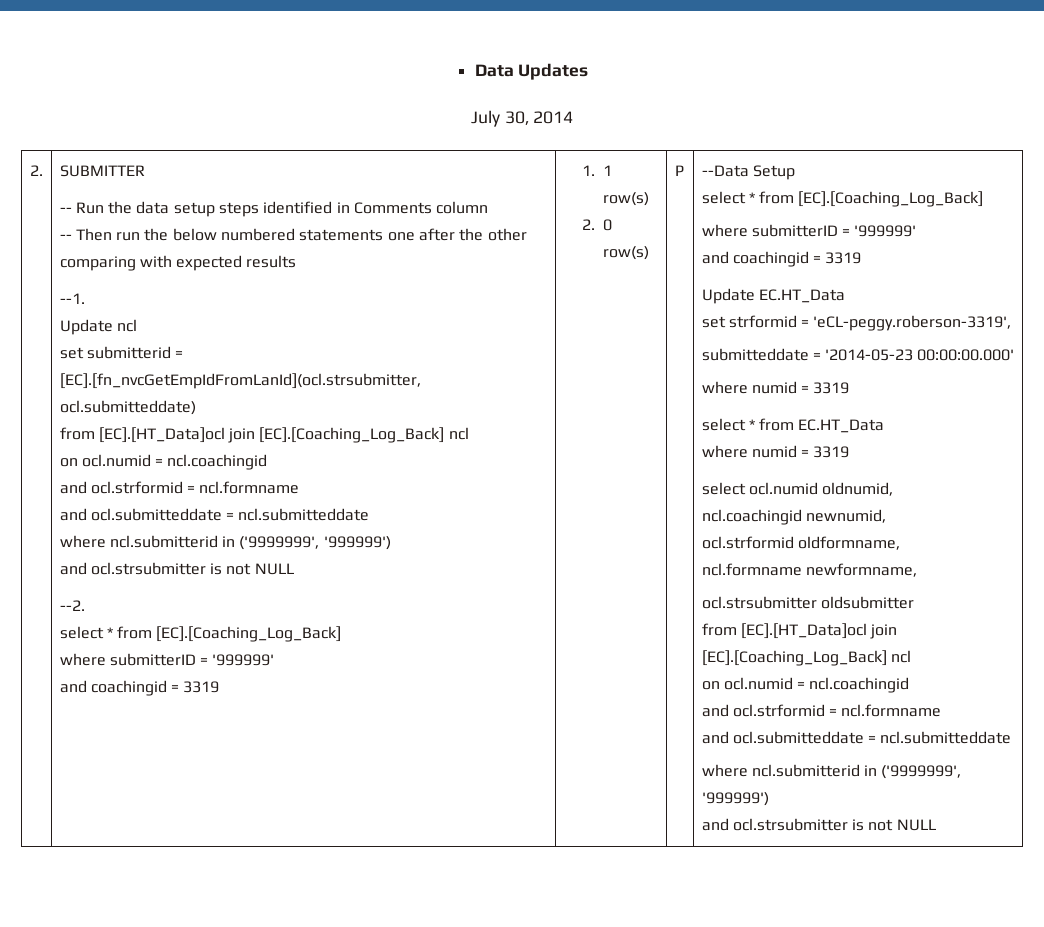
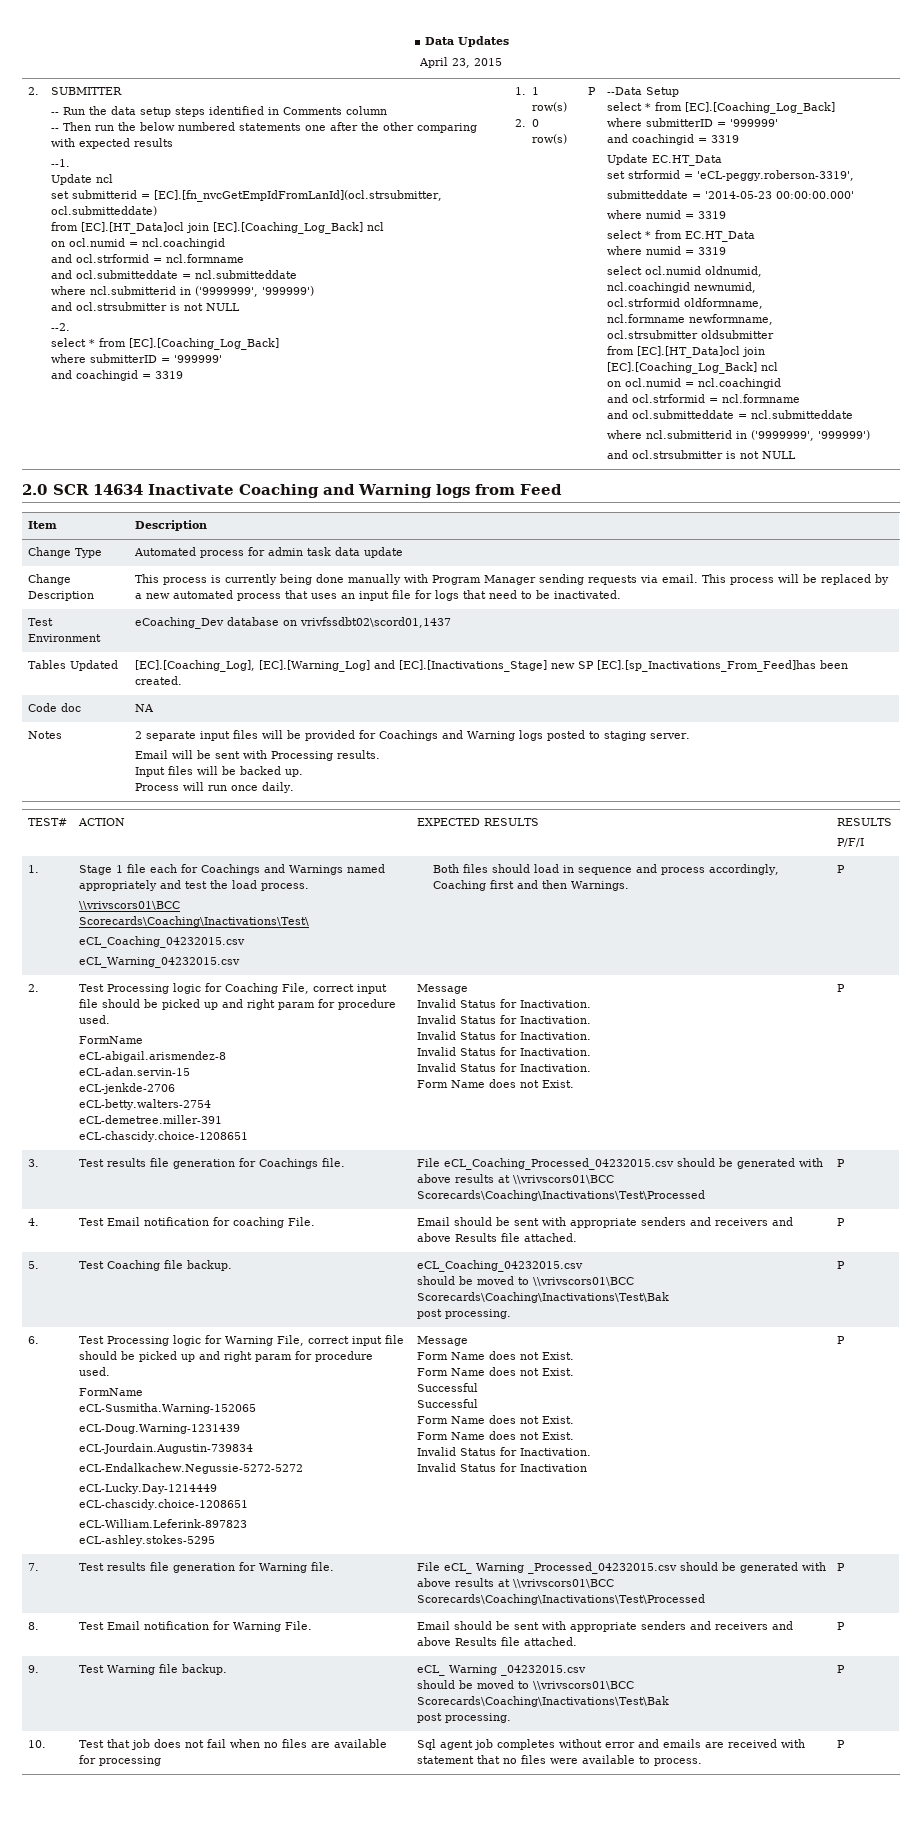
- July 30, 2014
+ April 23, 2015
+ 2.0 SCR 14634 Inactivate Coaching and Warning logs from Feed
+ Item | Description
+ Change Type | Automated process for admin task data update
+ Change Description | This process is currently being done manually with Program Manager sending requests via email. This process will be replaced by a new automated process that uses an input file for logs that need to be inactivated.
+ Test Environment | eCoaching_Dev database on vrivfssdbt02\scord01,1437
+ Tables Updated | [EC].[Coaching_Log], [EC].[Warning_Log] and [EC].[Inactivations_Stage] new SP [EC].[sp_Inactivations_From_Feed]has been created.
+ Code doc | NA
+ Notes | 2 separate input files will be provided for Coachings and Warning logs posted to staging server.
+ Email will be sent with Processing results.
+ Input files will be backed up.
+ Process will run once daily.
+ TEST# | ACTION | EXPECTED RESULTS | RESULTS
+ P/F/I
+ 1. | Stage 1 file each for Coachings and Warnings named appropriately and test the load process.
+ \\vrivscors01\BCC Scorecards\Coaching\Inactivations\Test\
+ eCL_Coaching_04232015.csv
+ eCL_Warning_04232015.csv | Both files should load in sequence and process accordingly, Coaching first and then Warnings. | P
+ 2. | Test Processing logic for Coaching File, correct input file should be picked up and right param for procedure used.
+ FormName
+ eCL-abigail.arismendez-8
+ eCL-adan.servin-15
+ eCL-jenkde-2706
+ eCL-betty.walters-2754
+ eCL-demetree.miller-391
+ eCL-chascidy.choice-1208651 | Message
+ Invalid Status for Inactivation.
+ Invalid Status for Inactivation.
+ Invalid Status for Inactivation.
+ Invalid Status for Inactivation.
+ Invalid Status for Inactivation.
+ Form Name does not Exist. | P
+ 3. | Test results file generation for Coachings file. | File eCL_Coaching_Processed_04232015.csv should be generated with above results at \\vrivscors01\BCC Scorecards\Coaching\Inactivations\Test\Processed | P
+ 4. | Test Email notification for coaching File. | Email should be sent with appropriate senders and receivers and above Results file attached. | P
+ 5. | Test Coaching file backup. | eCL_Coaching_04232015.csv
+ should be moved to \\vrivscors01\BCC Scorecards\Coaching\Inactivations\Test\Bak
+ post processing. | P
+ 6. | Test Processing logic for Warning File, correct input file should be picked up and right param for procedure used.
+ FormName
+ eCL-Susmitha.Warning-152065
+ eCL-Doug.Warning-1231439
+ eCL-Jourdain.Augustin-739834
+ eCL-Endalkachew.Negussie-5272-5272
+ eCL-Lucky.Day-1214449
+ eCL-chascidy.choice-1208651
+ eCL-William.Leferink-897823
+ eCL-ashley.stokes-5295 | Message
+ Form Name does not Exist.
+ Form Name does not Exist.
+ Successful
+ Successful
+ Form Name does not Exist.
+ Form Name does not Exist.
+ Invalid Status for Inactivation.
+ Invalid Status for Inactivation | P
+ 7. | Test results file generation for Warning file. | File eCL_ Warning _Processed_04232015.csv should be generated with above results at \\vrivscors01\BCC Scorecards\Coaching\Inactivations\Test\Processed | P
+ 8. | Test Email notification for Warning File. | Email should be sent with appropriate senders and receivers and above Results file attached. | P
+ 9. | Test Warning file backup. | eCL_ Warning _04232015.csv
+ should be moved to \\vrivscors01\BCC Scorecards\Coaching\Inactivations\Test\Bak
+ post processing. | P
+ 10. | Test that job does not fail when no files are available for processing | Sql agent job completes without error and emails are received with statement that no files were available to process. | P

